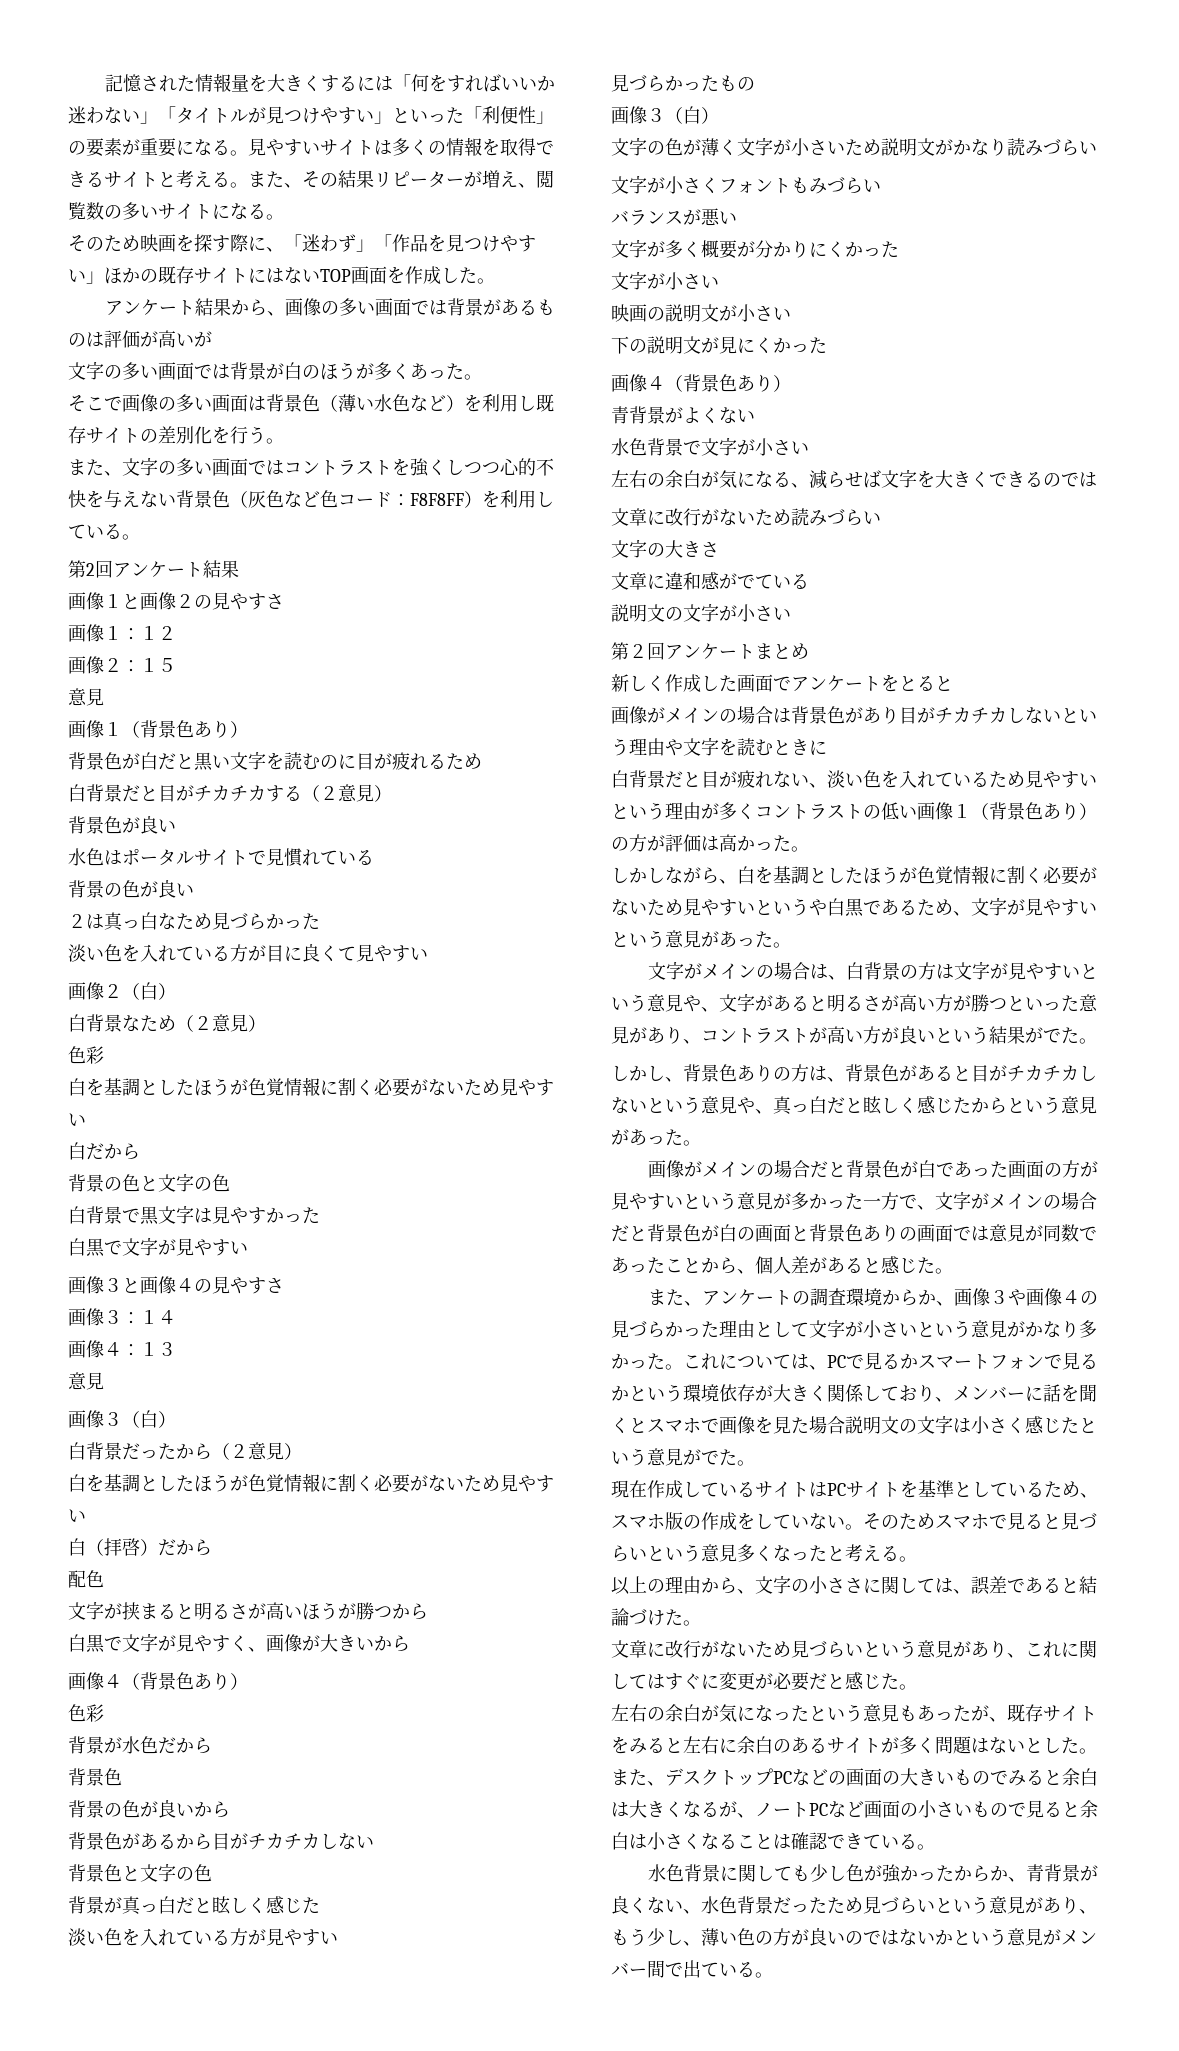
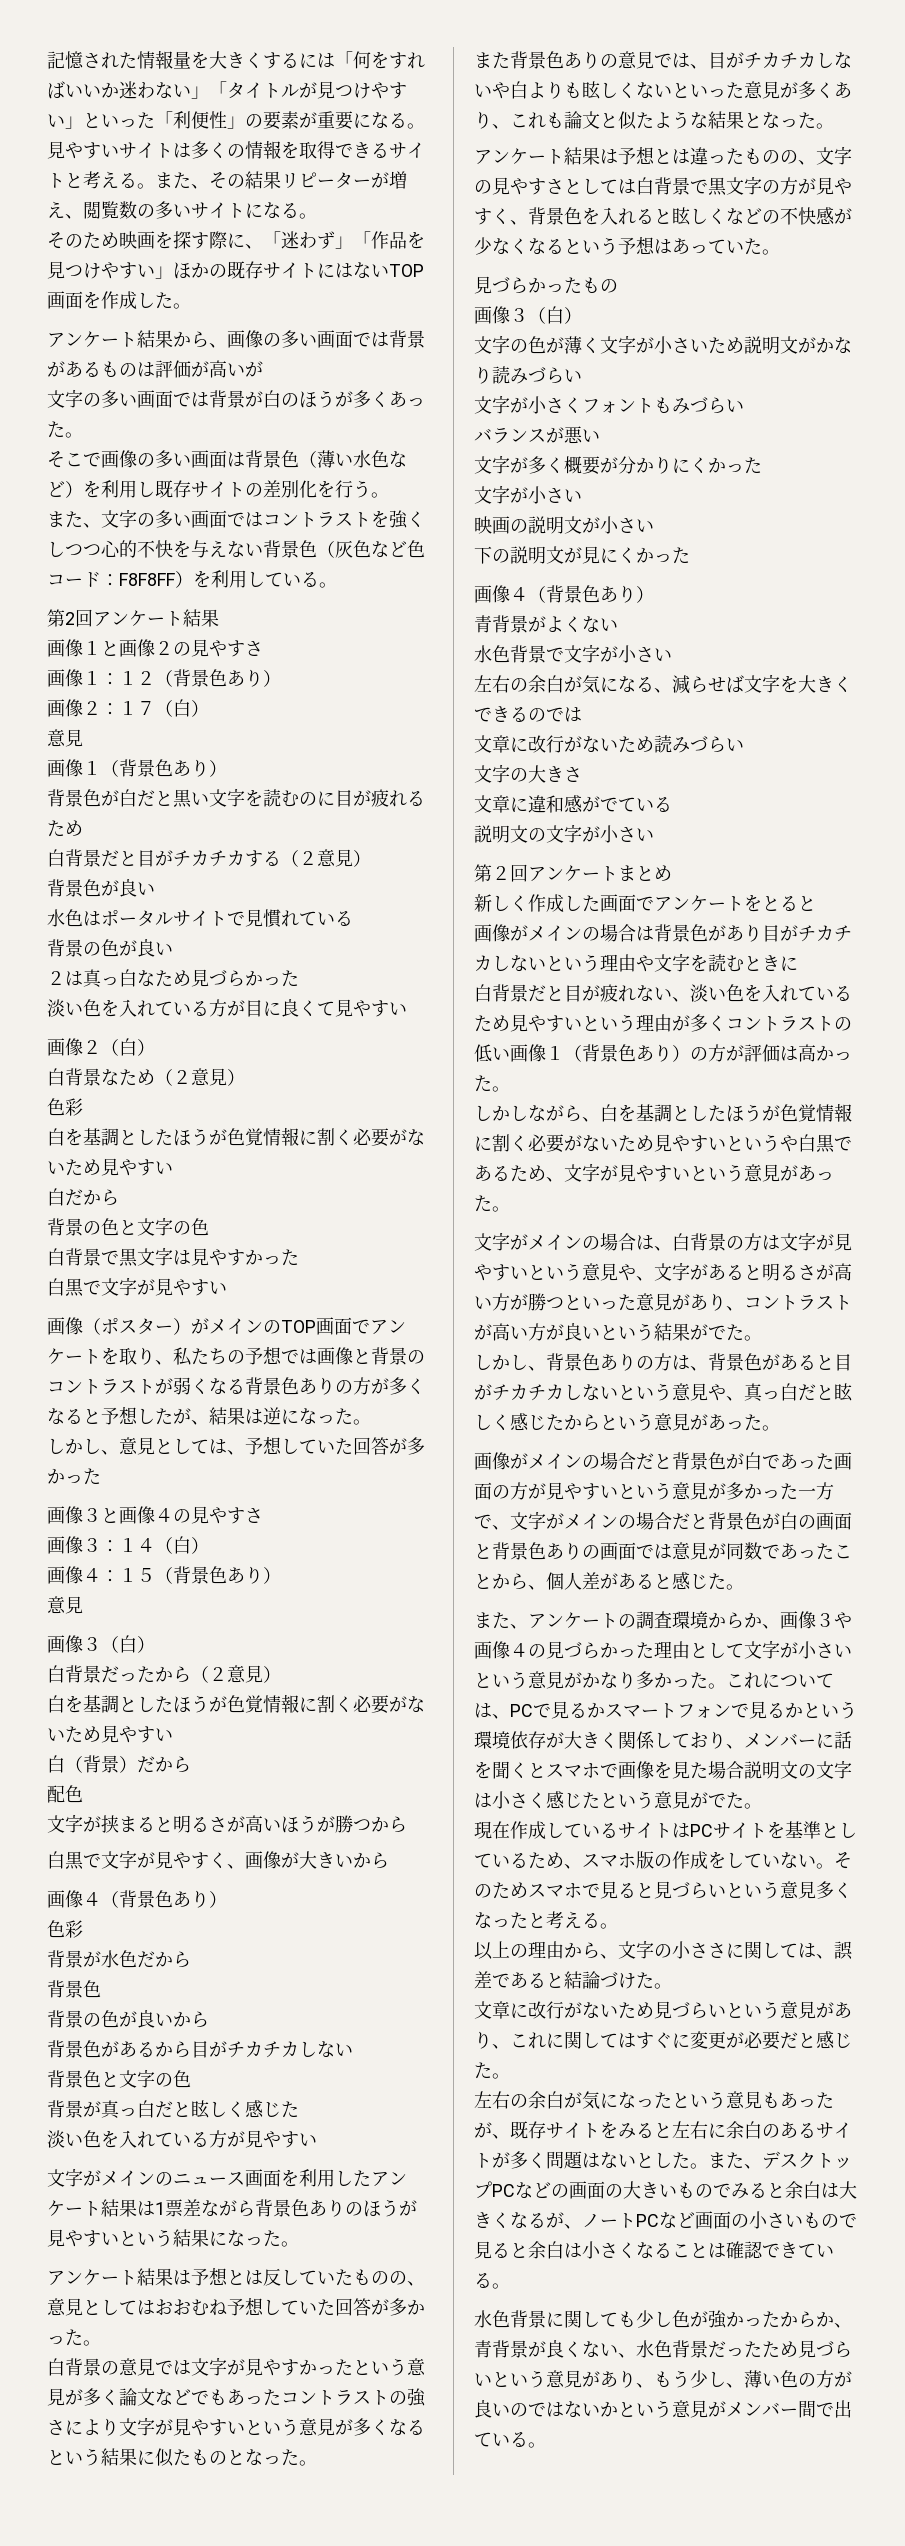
- 画像１：１２
+ 画像１：１２（背景色あり）
- 画像２：１５
+ 画像２：１７（白）
+ 画像（ポスター）がメインのTOP画面でアンケートを取り、私たちの予想では画像と背景のコントラストが弱くなる背景色ありの方が多くなると予想したが、結果は逆になった。
+ しかし、意見としては、予想していた回答が多かった
- 画像３：１４
+ 画像３：１４（白）
- 画像４：１３
+ 画像４：１５（背景色あり）
- 白（拝啓）だから
+ 白（背景）だから
+ 文字がメインのニュース画面を利用したアンケート結果は1票差ながら背景色ありのほうが見やすいという結果になった。
+ アンケート結果は予想とは反していたものの、意見としてはおおむね予想していた回答が多かった。
+ 白背景の意見では文字が見やすかったという意見が多く論文などでもあったコントラストの強さにより文字が見やすいという意見が多くなるという結果に似たものとなった。
+ また背景色ありの意見では、目がチカチカしないや白よりも眩しくないといった意見が多くあり、これも論文と似たような結果となった。
+ アンケート結果は予想とは違ったものの、文字の見やすさとしては白背景で黒文字の方が見やすく、背景色を入れると眩しくなどの不快感が少なくなるという予想はあっていた。

